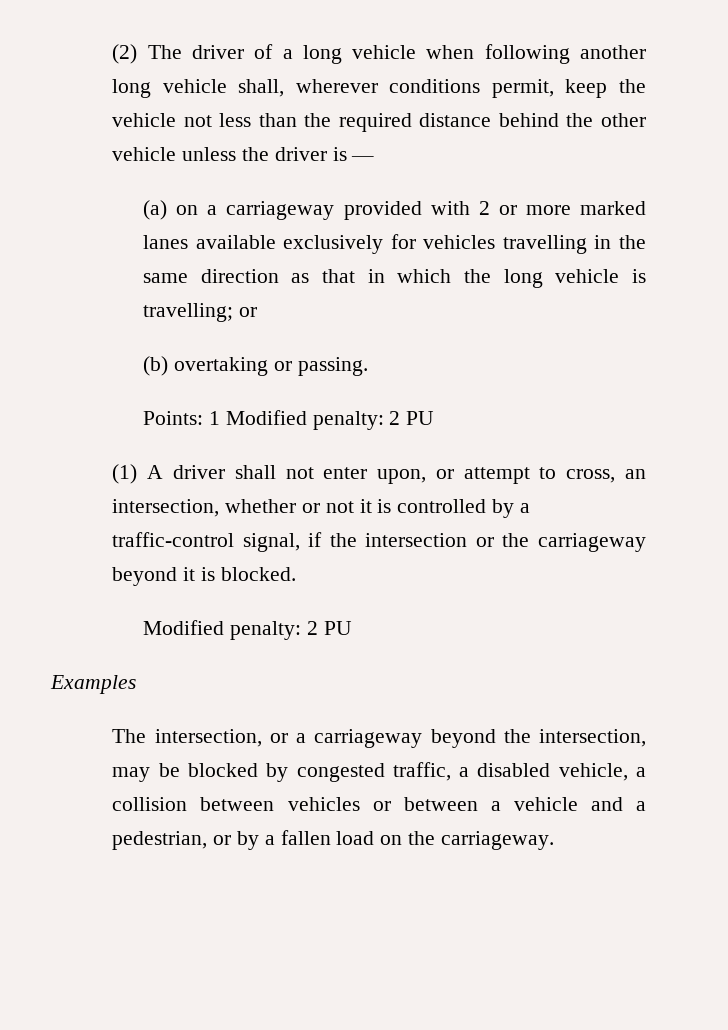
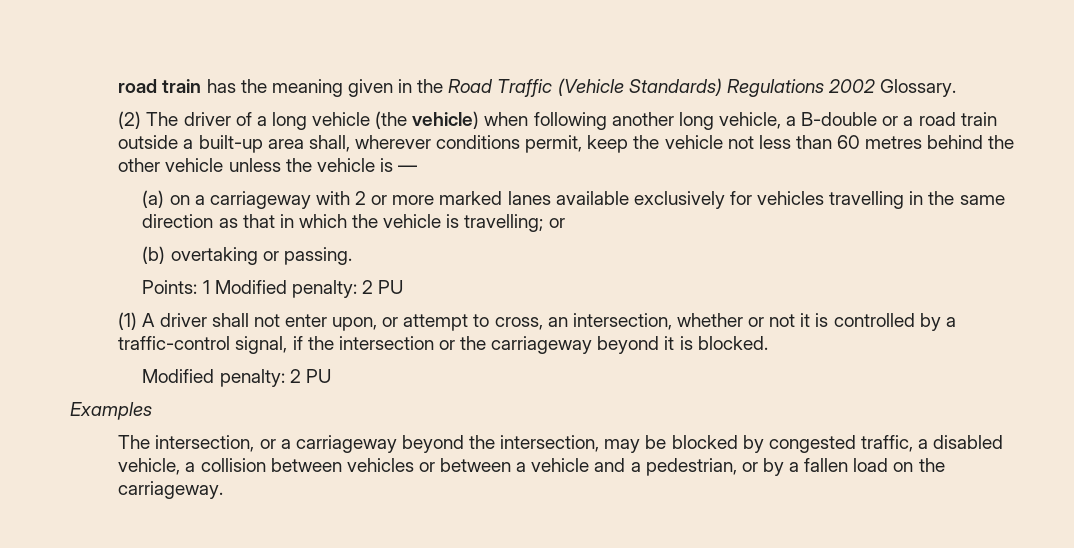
+ road train has the meaning given in the Road Traffic (Vehicle Standards) Regulations 2002 Glossary.
- (2) The driver of a long vehicle when following another long vehicle shall, wherever conditions permit, keep the vehicle not less than the required distance behind the other vehicle unless the driver is —
+ (2) The driver of a long vehicle (the vehicle) when following another long vehicle, a B-double or a road train outside a built-up area shall, wherever conditions permit, keep the vehicle not less than 60 metres behind the other vehicle unless the vehicle is —
- (a) on a carriageway provided with 2 or more marked lanes available exclusively for vehicles travelling in the same direction as that in which the long vehicle is travelling; or
+ (a) on a carriageway with 2 or more marked lanes available exclusively for vehicles travelling in the same direction as that in which the vehicle is travelling; or

